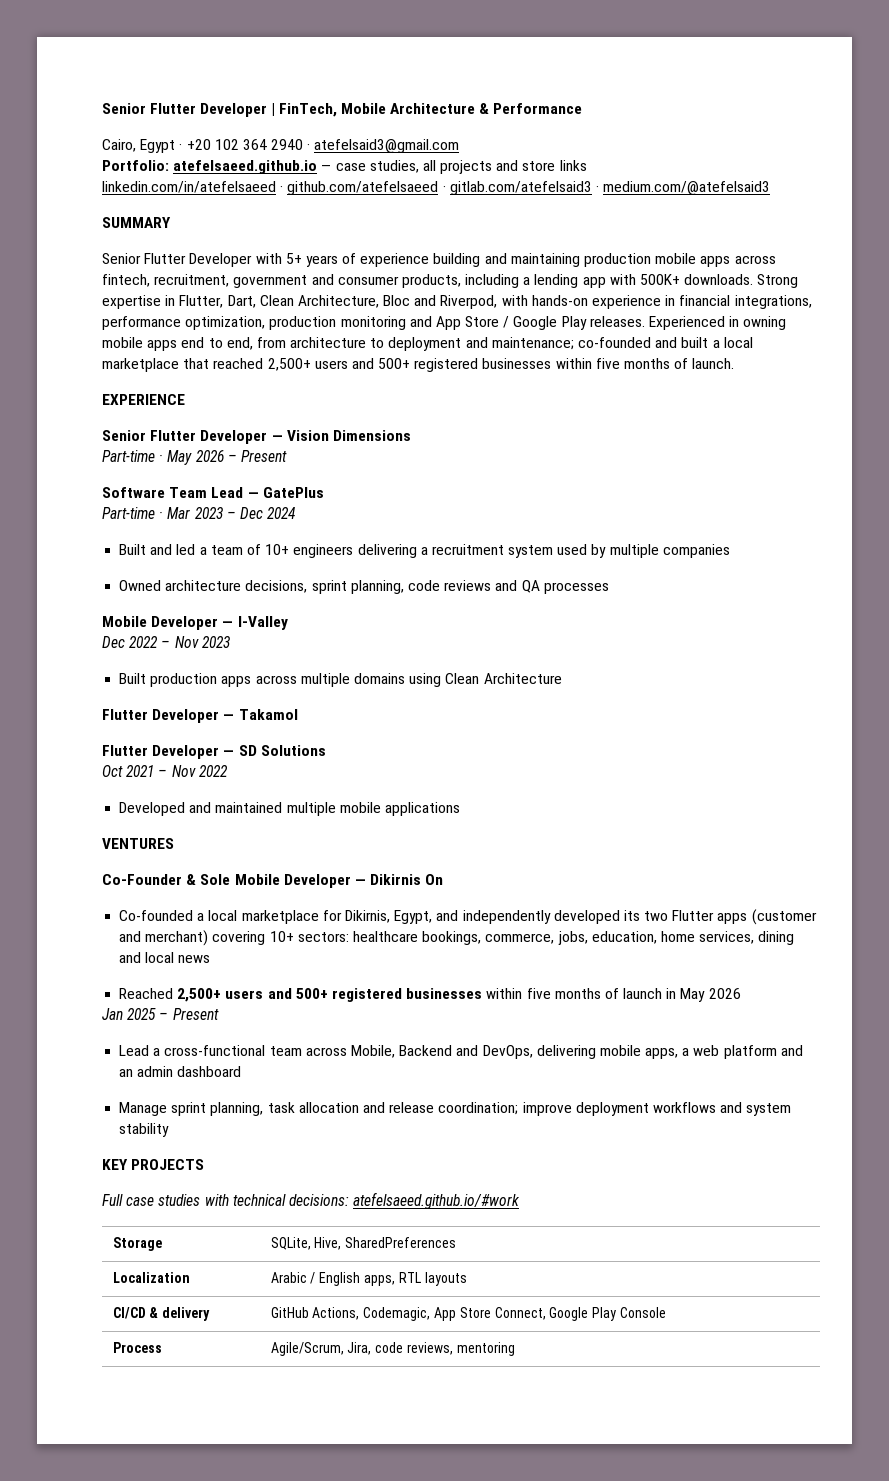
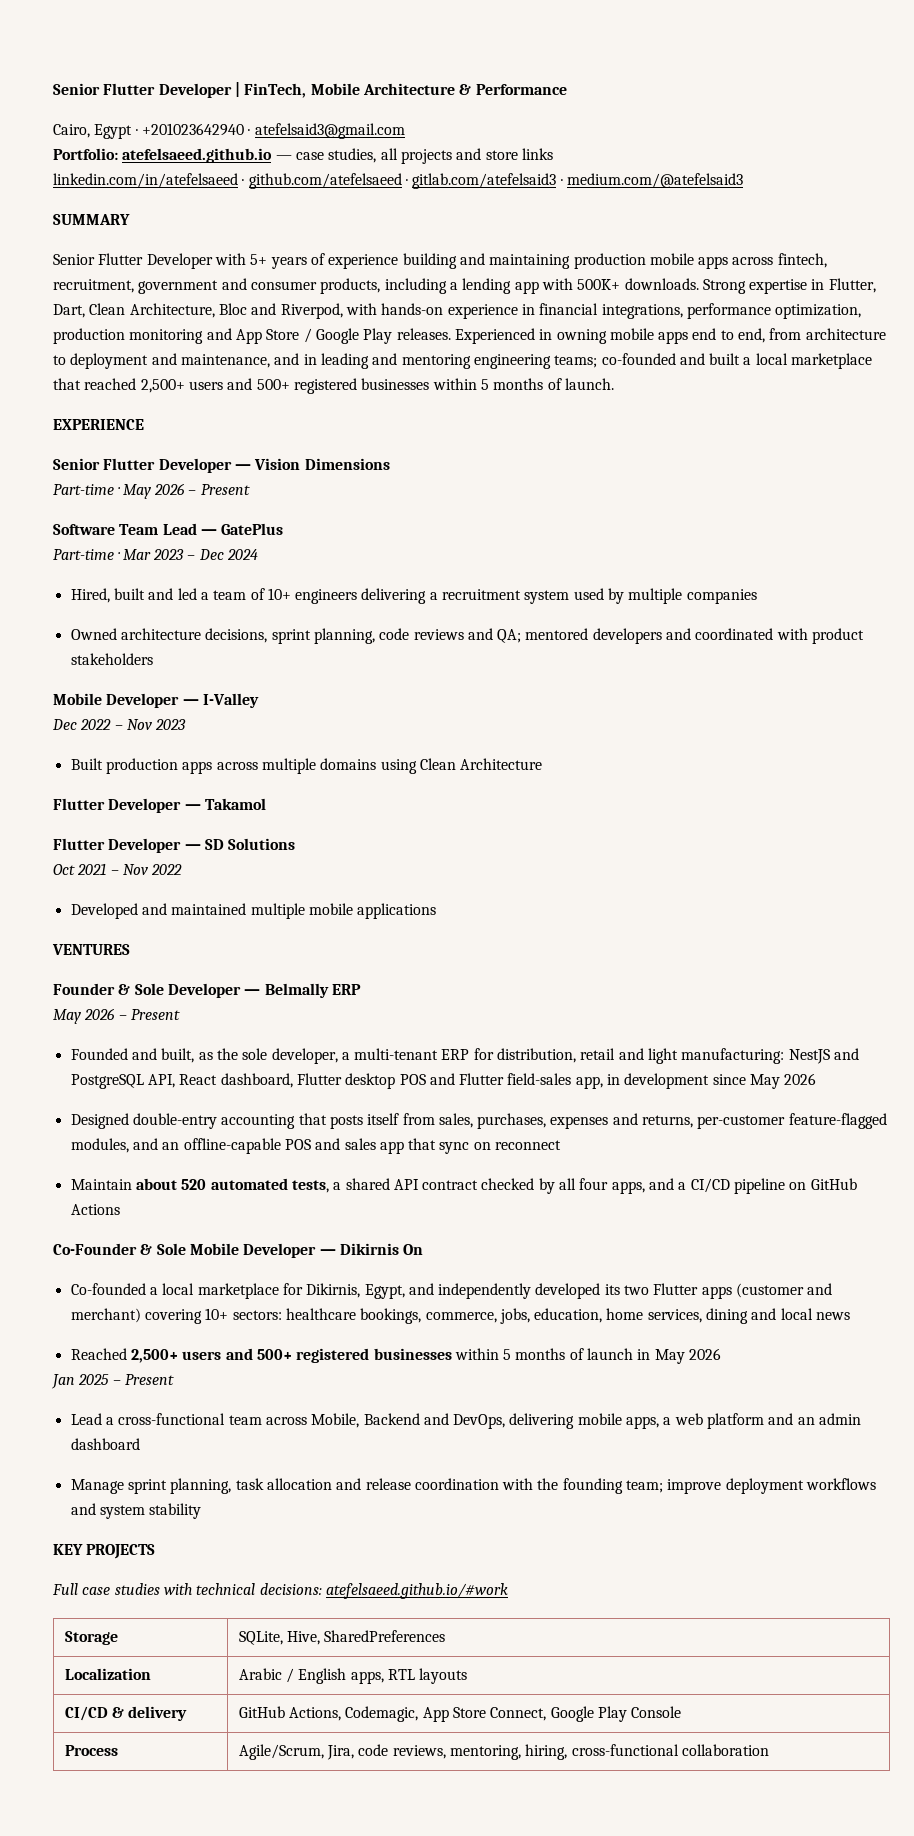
- Cairo, Egypt · +20 102 364 2940 · atefelsaid3@gmail.com
+ Cairo, Egypt · +201023642940 · atefelsaid3@gmail.com
- Experienced in owning mobile apps end to end, from architecture to deployment and maintenance; co-founded and built a local marketplace that reached 2,500+ users and 500+ registered businesses within five months of launch.
+ Experienced in owning mobile apps end to end, from architecture to deployment and maintenance, and in leading and mentoring engineering teams; co-founded and built a local marketplace that reached 2,500+ users and 500+ registered businesses within 5 months of launch.
- Built and led a team of 10+ engineers delivering a recruitment system used by multiple companies
+ Hired, built and led a team of 10+ engineers delivering a recruitment system used by multiple companies
- Owned architecture decisions, sprint planning, code reviews and QA processes
+ Owned architecture decisions, sprint planning, code reviews and QA; mentored developers and coordinated with product stakeholders
+ Founder & Sole Developer — Belmally ERP
+ May 2026 – Present
+ Founded and built, as the sole developer, a multi-tenant ERP for distribution, retail and light manufacturing: NestJS and PostgreSQL API, React dashboard, Flutter desktop POS and Flutter field-sales app, in development since May 2026
+ Designed double-entry accounting that posts itself from sales, purchases, expenses and returns, per-customer feature-flagged modules, and an offline-capable POS and sales app that sync on reconnect
+ Maintain about 520 automated tests, a shared API contract checked by all four apps, and a CI/CD pipeline on GitHub Actions
- Reached 2,500+ users and 500+ registered businesses within five months of launch in May 2026
+ Reached 2,500+ users and 500+ registered businesses within 5 months of launch in May 2026
- Manage sprint planning, task allocation and release coordination; improve deployment workflows and system stability
+ Manage sprint planning, task allocation and release coordination with the founding team; improve deployment workflows and system stability
- Process | Agile/Scrum, Jira, code reviews, mentoring
+ Process | Agile/Scrum, Jira, code reviews, mentoring, hiring, cross-functional collaboration

